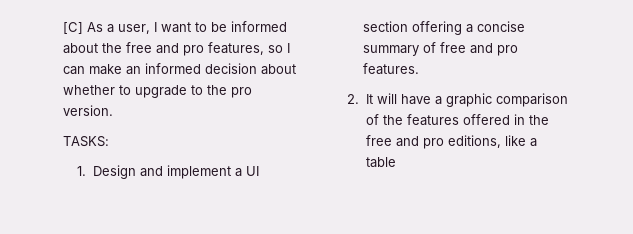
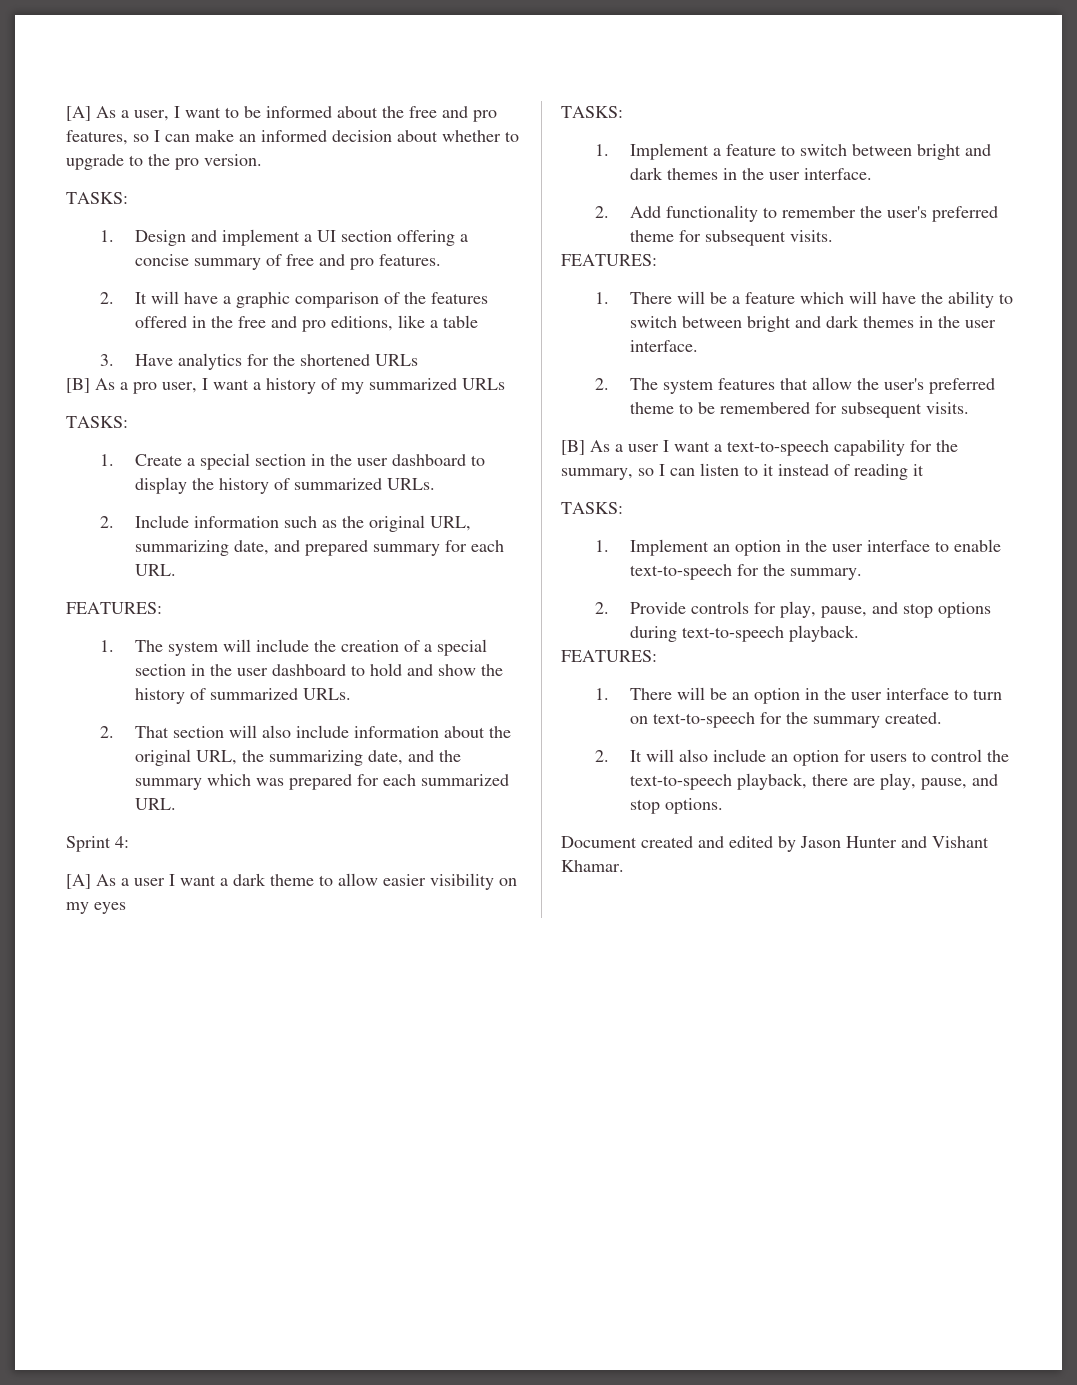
- [C] As a user, I want to be informed about the free and pro features, so I can make an informed decision about whether to upgrade to the pro version.
+ [A] As a user, I want to be informed about the free and pro features, so I can make an informed decision about whether to upgrade to the pro version.
+ 3. Have analytics for the shortened URLs
+ [B] As a pro user, I want a history of my summarized URLs
+ TASKS:
+ 1. Create a special section in the user dashboard to display the history of summarized URLs.
+ 2. Include information such as the original URL, summarizing date, and prepared summary for each URL.
+ FEATURES:
+ 1. The system will include the creation of a special section in the user dashboard to hold and show the history of summarized URLs.
+ 2. That section will also include information about the original URL, the summarizing date, and the summary which was prepared for each summarized URL.
+ Sprint 4:
+ [A] As a user I want a dark theme to allow easier visibility on my eyes
+ TASKS:
+ 1. Implement a feature to switch between bright and dark themes in the user interface.
+ 2. Add functionality to remember the user's preferred theme for subsequent visits.
+ FEATURES:
+ 1. There will be a feature which will have the ability to switch between bright and dark themes in the user interface.
+ 2. The system features that allow the user's preferred theme to be remembered for subsequent visits.
+ [B] As a user I want a text-to-speech capability for the summary, so I can listen to it instead of reading it
+ TASKS:
+ 1. Implement an option in the user interface to enable text-to-speech for the summary.
+ 2. Provide controls for play, pause, and stop options during text-to-speech playback.
+ FEATURES:
+ 1. There will be an option in the user interface to turn on text-to-speech for the summary created.
+ 2. It will also include an option for users to control the text-to-speech playback, there are play, pause, and stop options.
+ Document created and edited by Jason Hunter and Vishant Khamar.

